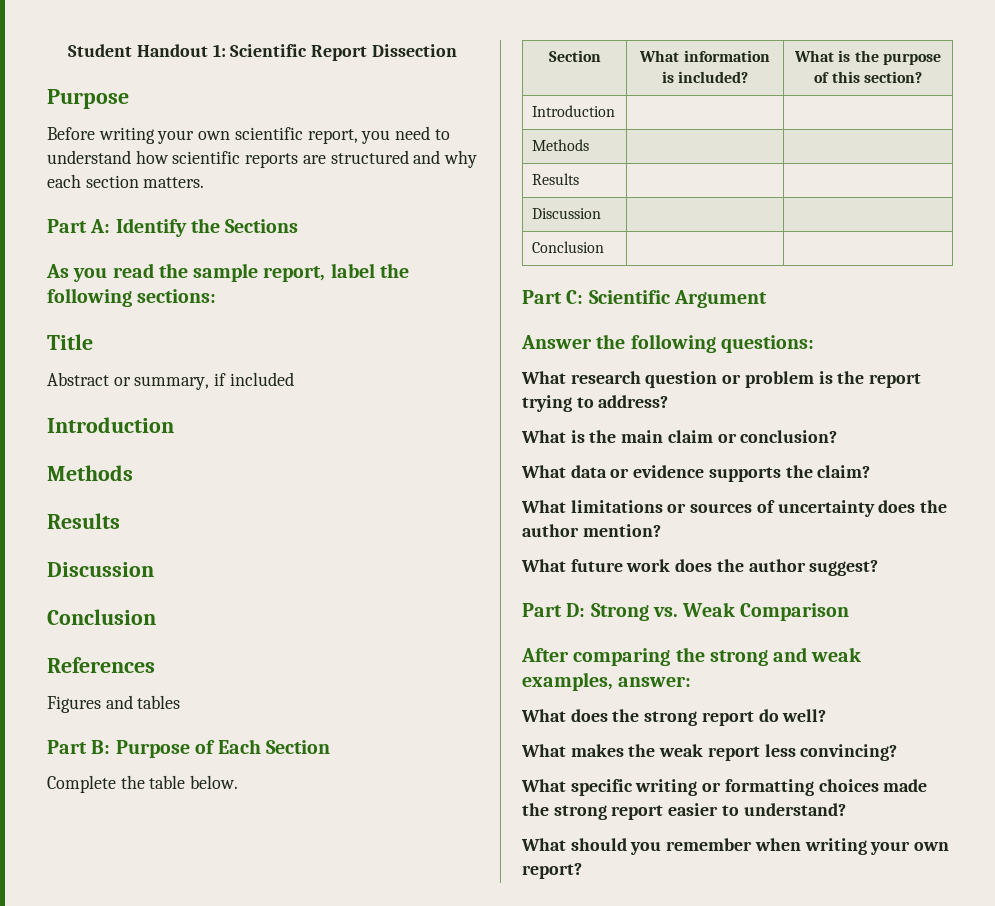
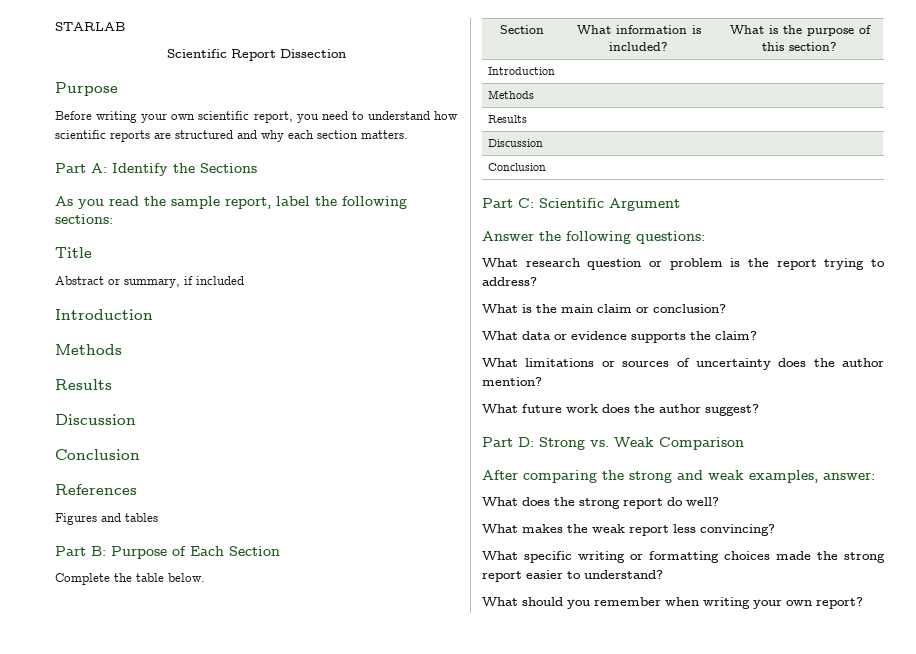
- Student Handout 1: Scientific Report Dissection
+ STARLAB
+ Scientific Report Dissection

